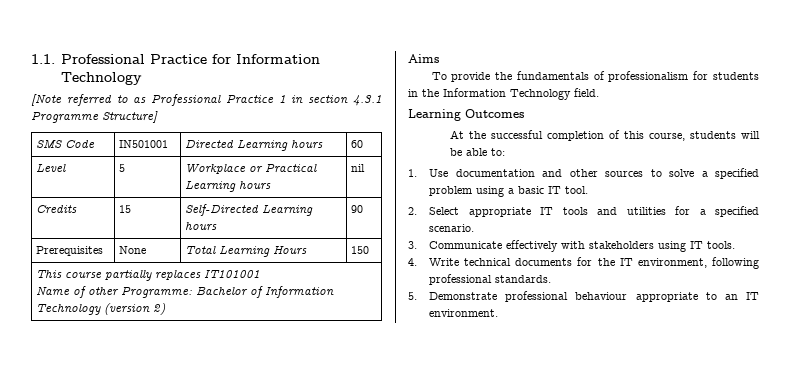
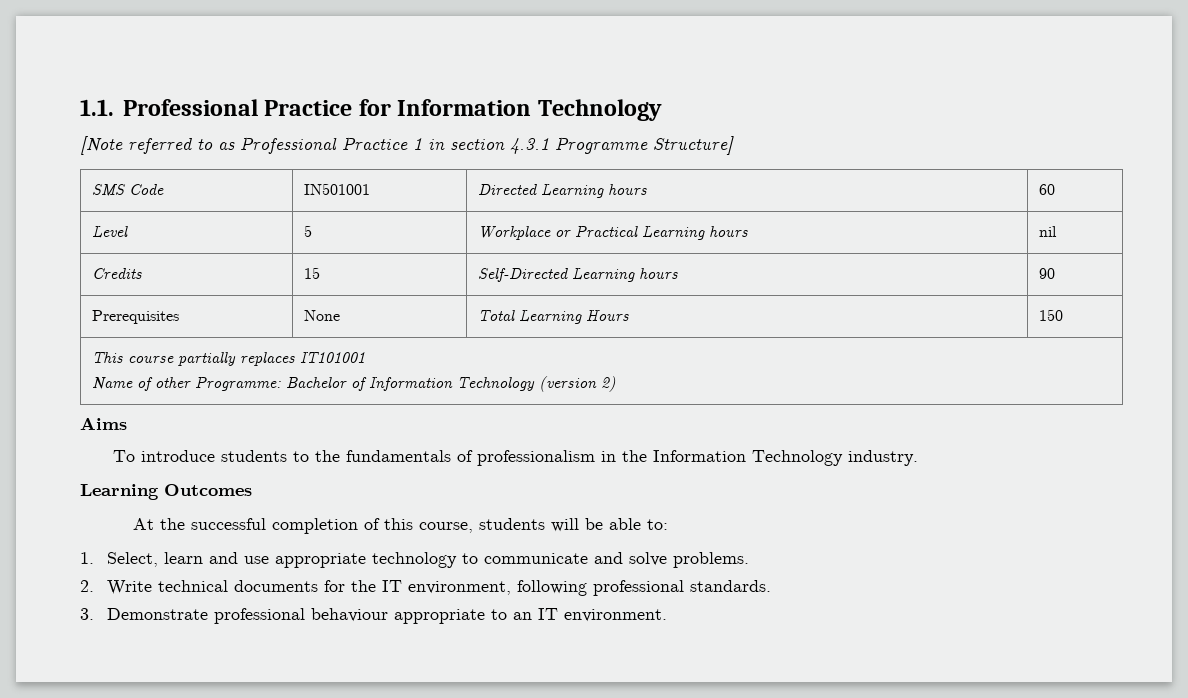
- To provide the fundamentals of professionalism for students in the Information Technology field.
+ To introduce students to the fundamentals of professionalism in the Information Technology industry.
- 1. Use documentation and other sources to solve a specified problem using a basic IT tool.
- 2. Select appropriate IT tools and utilities for a specified scenario.
- 3. Communicate effectively with stakeholders using IT tools.
- 4. Write technical documents for the IT environment, following professional standards.
+ 1. Select, learn and use appropriate technology to communicate and solve problems.
+ 2. Write technical documents for the IT environment, following professional standards.
- 5. Demonstrate professional behaviour appropriate to an IT environment.
+ 3. Demonstrate professional behaviour appropriate to an IT environment.

